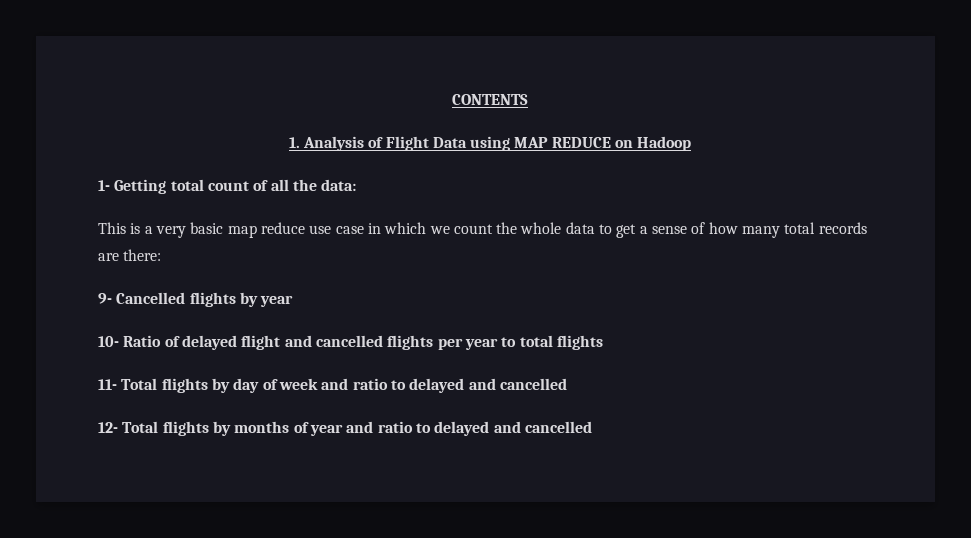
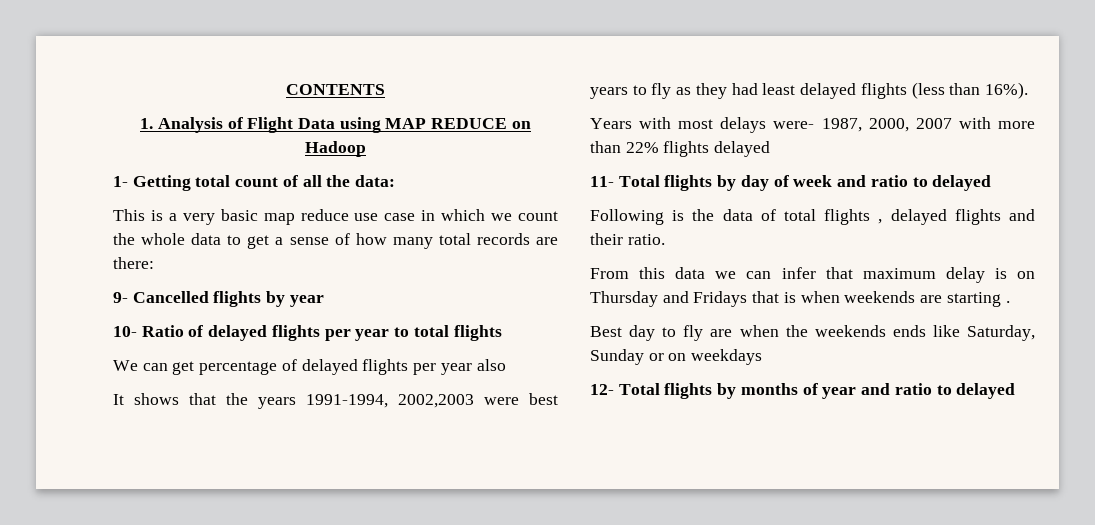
- 10- Ratio of delayed flight and cancelled flights per year to total flights
+ 10- Ratio of delayed flights per year to total flights
+ We can get percentage of delayed flights per year also
+ It shows that the years 1991-1994, 2002,2003 were best years to fly as they had least delayed flights (less than 16%).
+ Years with most delays were- 1987, 2000, 2007 with more than 22% flights delayed
- 11- Total flights by day of week and ratio to delayed and cancelled
+ 11- Total flights by day of week and ratio to delayed
+ Following is the data of total flights , delayed flights and their ratio.
+ From this data we can infer that maximum delay is on Thursday and Fridays that is when weekends are starting .
+ Best day to fly are when the weekends ends like Saturday, Sunday or on weekdays
- 12- Total flights by months of year and ratio to delayed and cancelled
+ 12- Total flights by months of year and ratio to delayed

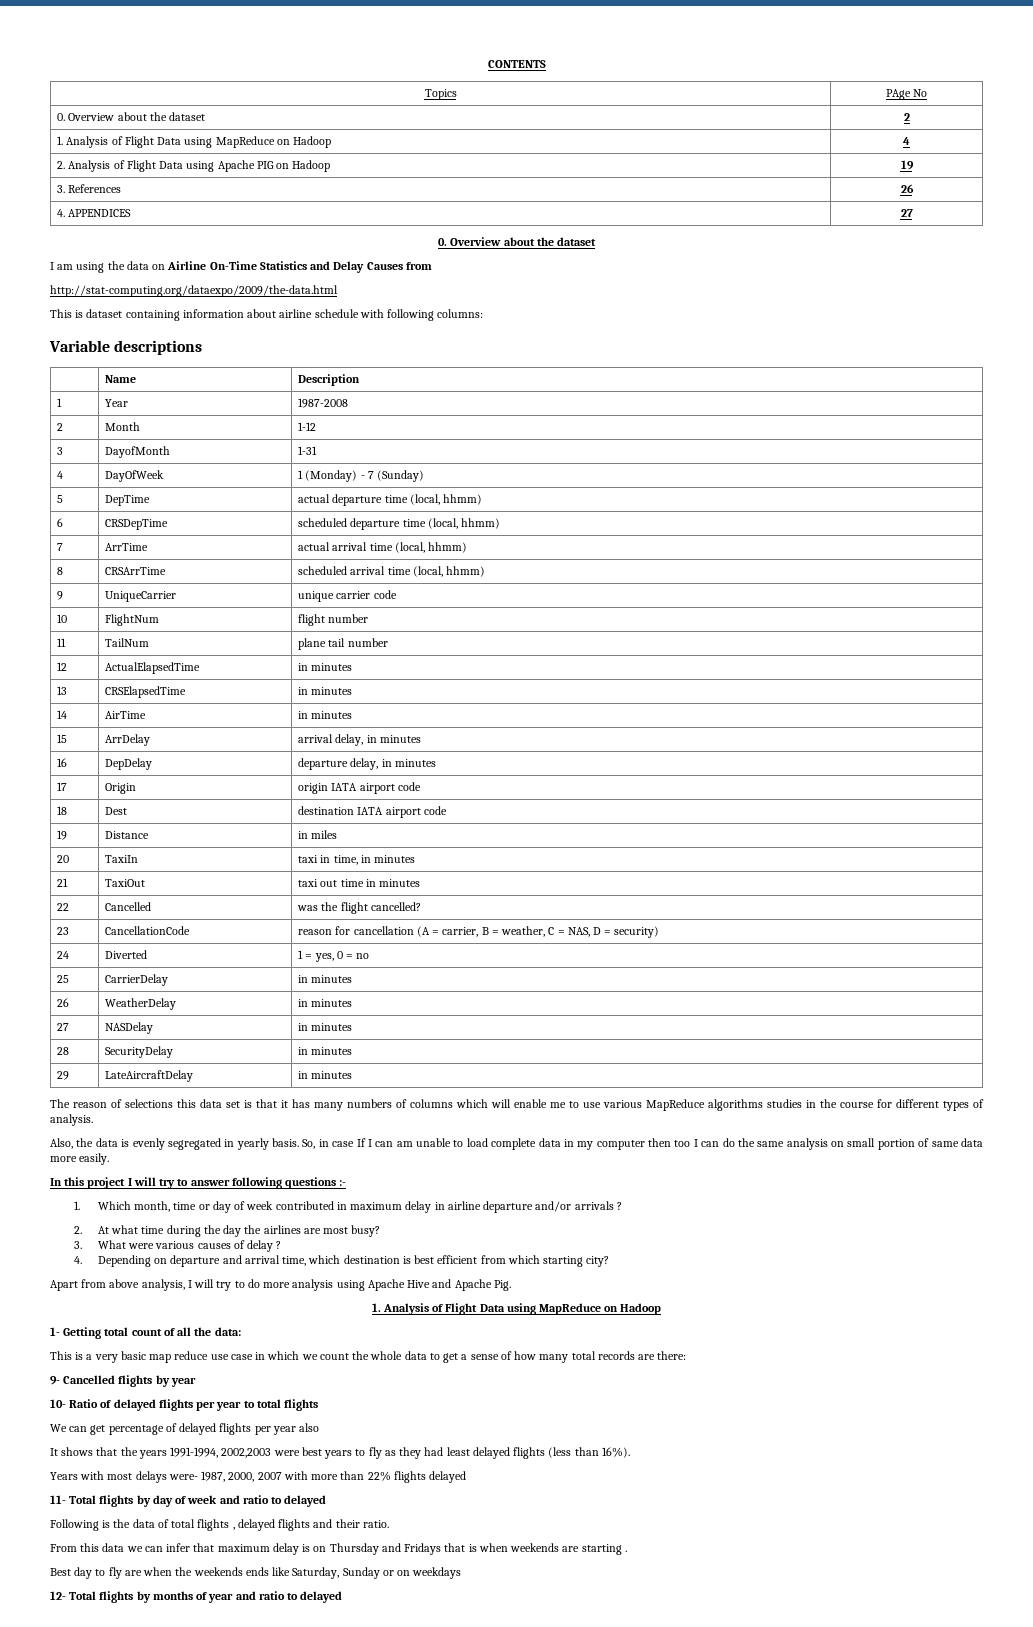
- 1. Analysis of Flight Data using MAP REDUCE on Hadoop
+ Topics | PAge No
+ 0. Overview about the dataset | 2
+ 1. Analysis of Flight Data using MapReduce on Hadoop | 4
+ 2. Analysis of Flight Data using Apache PIG on Hadoop | 19
+ 3. References | 26
+ 4. APPENDICES | 27
+ 0. Overview about the dataset
+ I am using the data on Airline On-Time Statistics and Delay Causes from
+ http://stat-computing.org/dataexpo/2009/the-data.html
+ This is dataset containing information about airline schedule with following columns:
+ Variable descriptions
+ | Name | Description
+ 1 | Year | 1987-2008
+ 2 | Month | 1-12
+ 3 | DayofMonth | 1-31
+ 4 | DayOfWeek | 1 (Monday) - 7 (Sunday)
+ 5 | DepTime | actual departure time (local, hhmm)
+ 6 | CRSDepTime | scheduled departure time (local, hhmm)
+ 7 | ArrTime | actual arrival time (local, hhmm)
+ 8 | CRSArrTime | scheduled arrival time (local, hhmm)
+ 9 | UniqueCarrier | unique carrier code
+ 10 | FlightNum | flight number
+ 11 | TailNum | plane tail number
+ 12 | ActualElapsedTime | in minutes
+ 13 | CRSElapsedTime | in minutes
+ 14 | AirTime | in minutes
+ 15 | ArrDelay | arrival delay, in minutes
+ 16 | DepDelay | departure delay, in minutes
+ 17 | Origin | origin IATA airport code
+ 18 | Dest | destination IATA airport code
+ 19 | Distance | in miles
+ 20 | TaxiIn | taxi in time, in minutes
+ 21 | TaxiOut | taxi out time in minutes
+ 22 | Cancelled | was the flight cancelled?
+ 23 | CancellationCode | reason for cancellation (A = carrier, B = weather, C = NAS, D = security)
+ 24 | Diverted | 1 = yes, 0 = no
+ 25 | CarrierDelay | in minutes
+ 26 | WeatherDelay | in minutes
+ 27 | NASDelay | in minutes
+ 28 | SecurityDelay | in minutes
+ 29 | LateAircraftDelay | in minutes
+ The reason of selections this data set is that it has many numbers of columns which will enable me to use various MapReduce algorithms studies in the course for different types of analysis.
+ Also, the data is evenly segregated in yearly basis. So, in case If I can am unable to load complete data in my computer then too I can do the same analysis on small portion of same data more easily.
+ In this project I will try to answer following questions :-
+ 1. Which month, time or day of week contributed in maximum delay in airline departure and/or arrivals ?
+ 2. At what time during the day the airlines are most busy?
+ 3. What were various causes of delay ?
+ 4. Depending on departure and arrival time, which destination is best efficient from which starting city?
+ Apart from above analysis, I will try to do more analysis using Apache Hive and Apache Pig.
+ 1. Analysis of Flight Data using MapReduce on Hadoop

